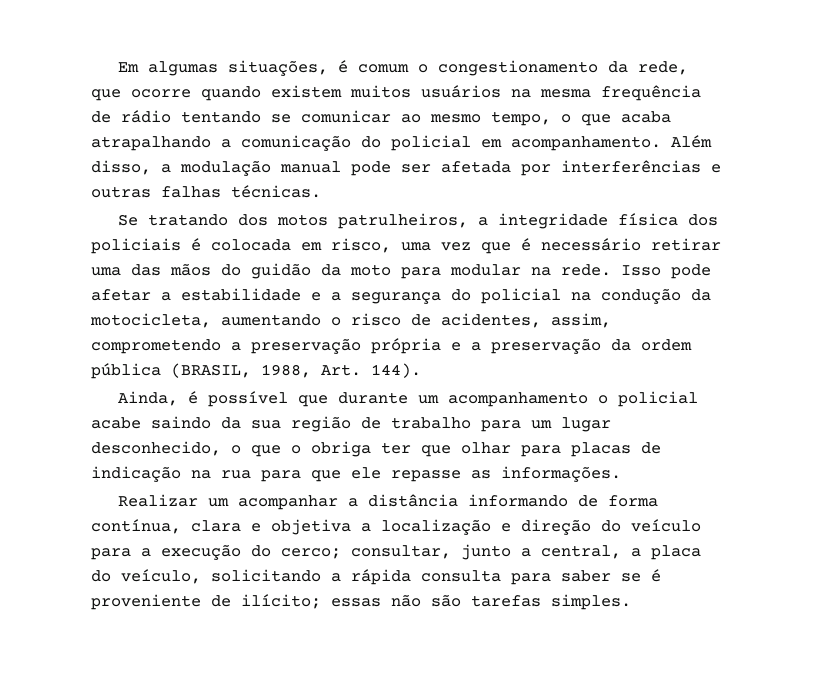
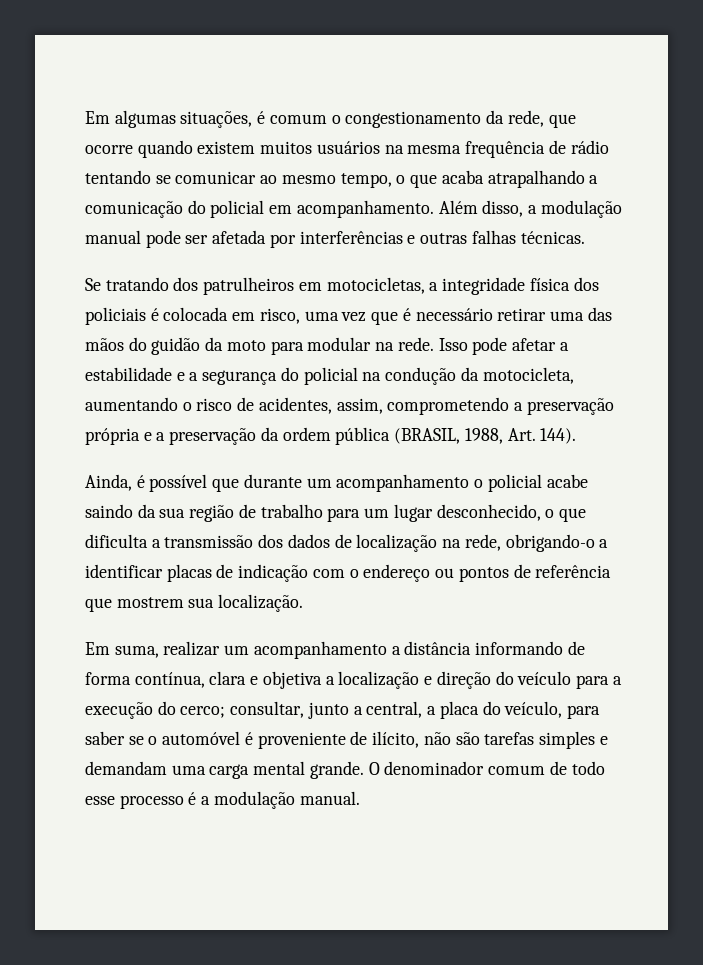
- Se tratando dos motos patrulheiros, a integridade física dos policiais é colocada em risco, uma vez que é necessário retirar uma das mãos do guidão da moto para modular na rede.
+ Se tratando dos patrulheiros em motocicletas, a integridade física dos policiais é colocada em risco, uma vez que é necessário retirar uma das mãos do guidão da moto para modular na rede.
- Ainda, é possível que durante um acompanhamento o policial acabe saindo da sua região de trabalho para um lugar desconhecido, o que o obriga ter que olhar para placas de indicação na rua para que ele repasse as informações.
- Realizar um acompanhar a distância informando de forma contínua, clara e objetiva a localização e direção do veículo para a execução do cerco; consultar, junto a central, a placa do veículo, solicitando a rápida consulta para saber se é proveniente de ilícito; essas não são tarefas simples.
+ Ainda, é possível que durante um acompanhamento o policial acabe saindo da sua região de trabalho para um lugar desconhecido, o que dificulta a transmissão dos dados de localização na rede, obrigando-o a identificar placas de indicação com o endereço ou pontos de referência que mostrem sua localização.
+ Em suma, realizar um acompanhamento a distância informando de forma contínua, clara e objetiva a localização e direção do veículo para a execução do cerco; consultar, junto a central, a placa do veículo, para saber se o automóvel é proveniente de ilícito, não são tarefas simples e demandam uma carga mental grande. O denominador comum de todo esse processo é a modulação manual.

